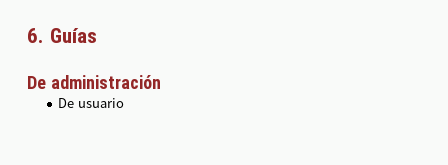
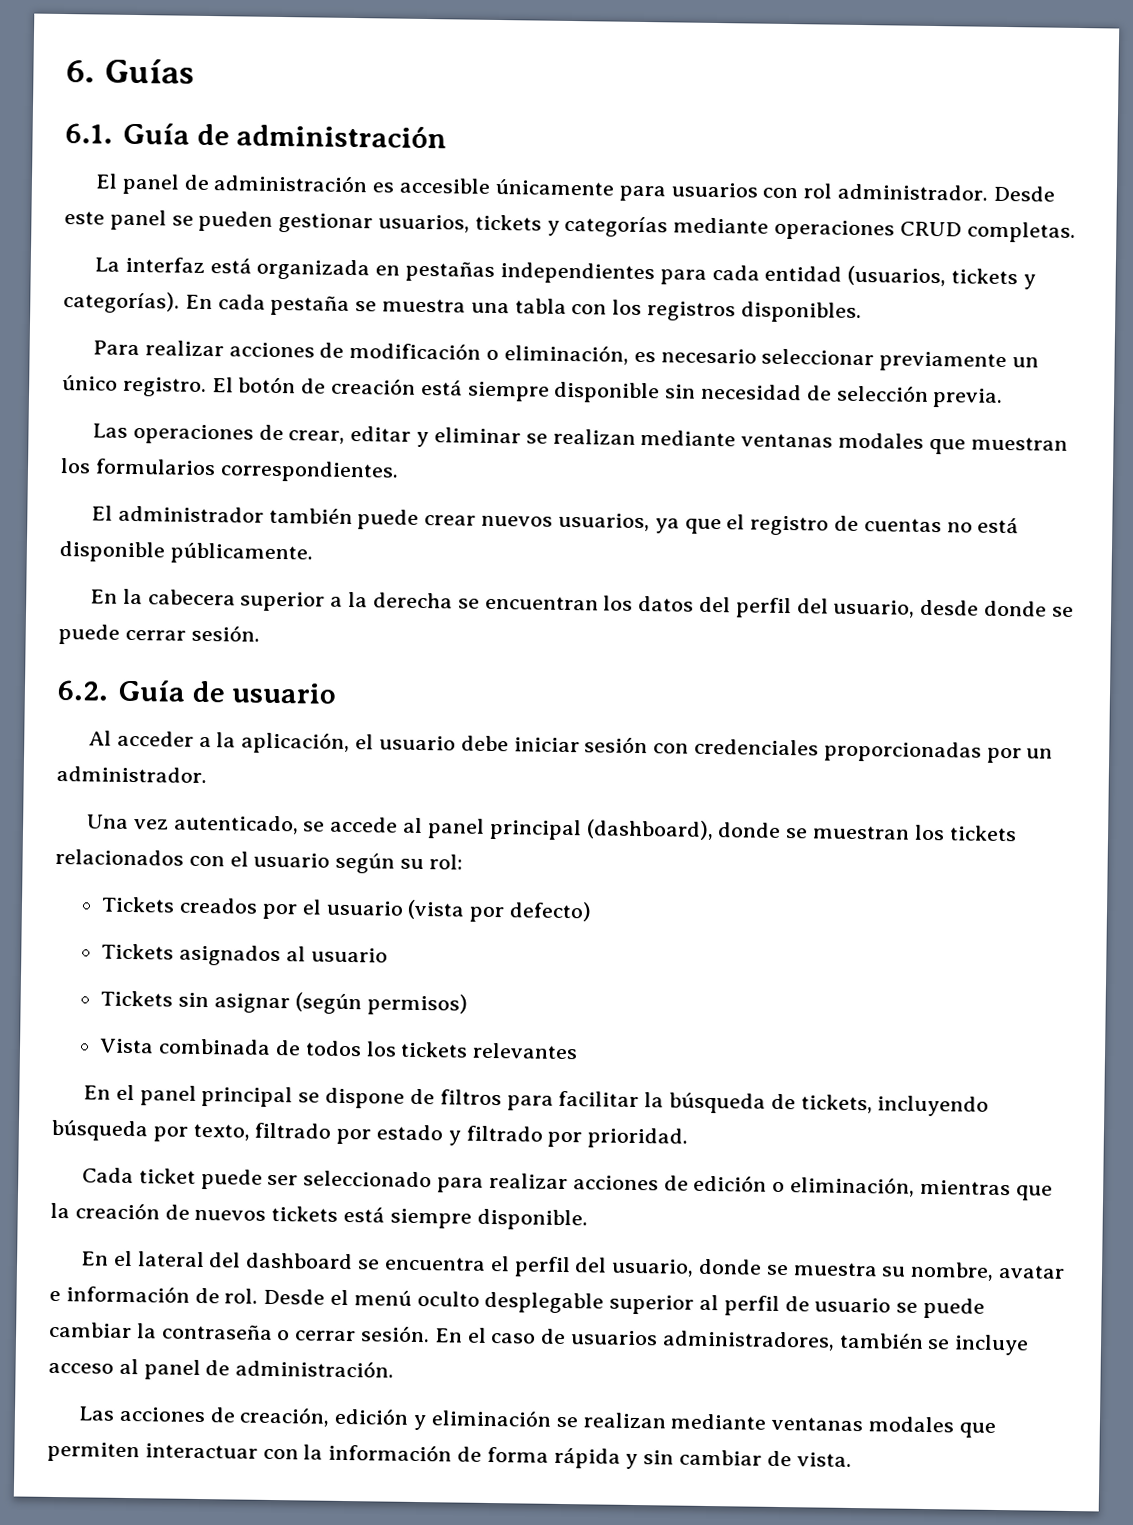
- De administración
- De usuario
+ 6.1. Guía de administración
+ El panel de administración es accesible únicamente para usuarios con rol administrador. Desde este panel se pueden gestionar usuarios, tickets y categorías mediante operaciones CRUD completas.
+ La interfaz está organizada en pestañas independientes para cada entidad (usuarios, tickets y categorías). En cada pestaña se muestra una tabla con los registros disponibles.
+ Para realizar acciones de modificación o eliminación, es necesario seleccionar previamente un único registro. El botón de creación está siempre disponible sin necesidad de selección previa.
+ Las operaciones de crear, editar y eliminar se realizan mediante ventanas modales que muestran los formularios correspondientes.
+ El administrador también puede crear nuevos usuarios, ya que el registro de cuentas no está disponible públicamente.
+ En la cabecera superior a la derecha se encuentran los datos del perfil del usuario, desde donde se puede cerrar sesión.
+ 6.2. Guía de usuario
+ Al acceder a la aplicación, el usuario debe iniciar sesión con credenciales proporcionadas por un administrador.
+ Una vez autenticado, se accede al panel principal (dashboard), donde se muestran los tickets relacionados con el usuario según su rol:
+ Tickets creados por el usuario (vista por defecto)
+ Tickets asignados al usuario
+ Tickets sin asignar (según permisos)
+ Vista combinada de todos los tickets relevantes
+ En el panel principal se dispone de filtros para facilitar la búsqueda de tickets, incluyendo búsqueda por texto, filtrado por estado y filtrado por prioridad.
+ Cada ticket puede ser seleccionado para realizar acciones de edición o eliminación, mientras que la creación de nuevos tickets está siempre disponible.
+ En el lateral del dashboard se encuentra el perfil del usuario, donde se muestra su nombre, avatar e información de rol. Desde el menú oculto desplegable superior al perfil de usuario se puede cambiar la contraseña o cerrar sesión. En el caso de usuarios administradores, también se incluye acceso al panel de administración.
+ Las acciones de creación, edición y eliminación se realizan mediante ventanas modales que permiten interactuar con la información de forma rápida y sin cambiar de vista.

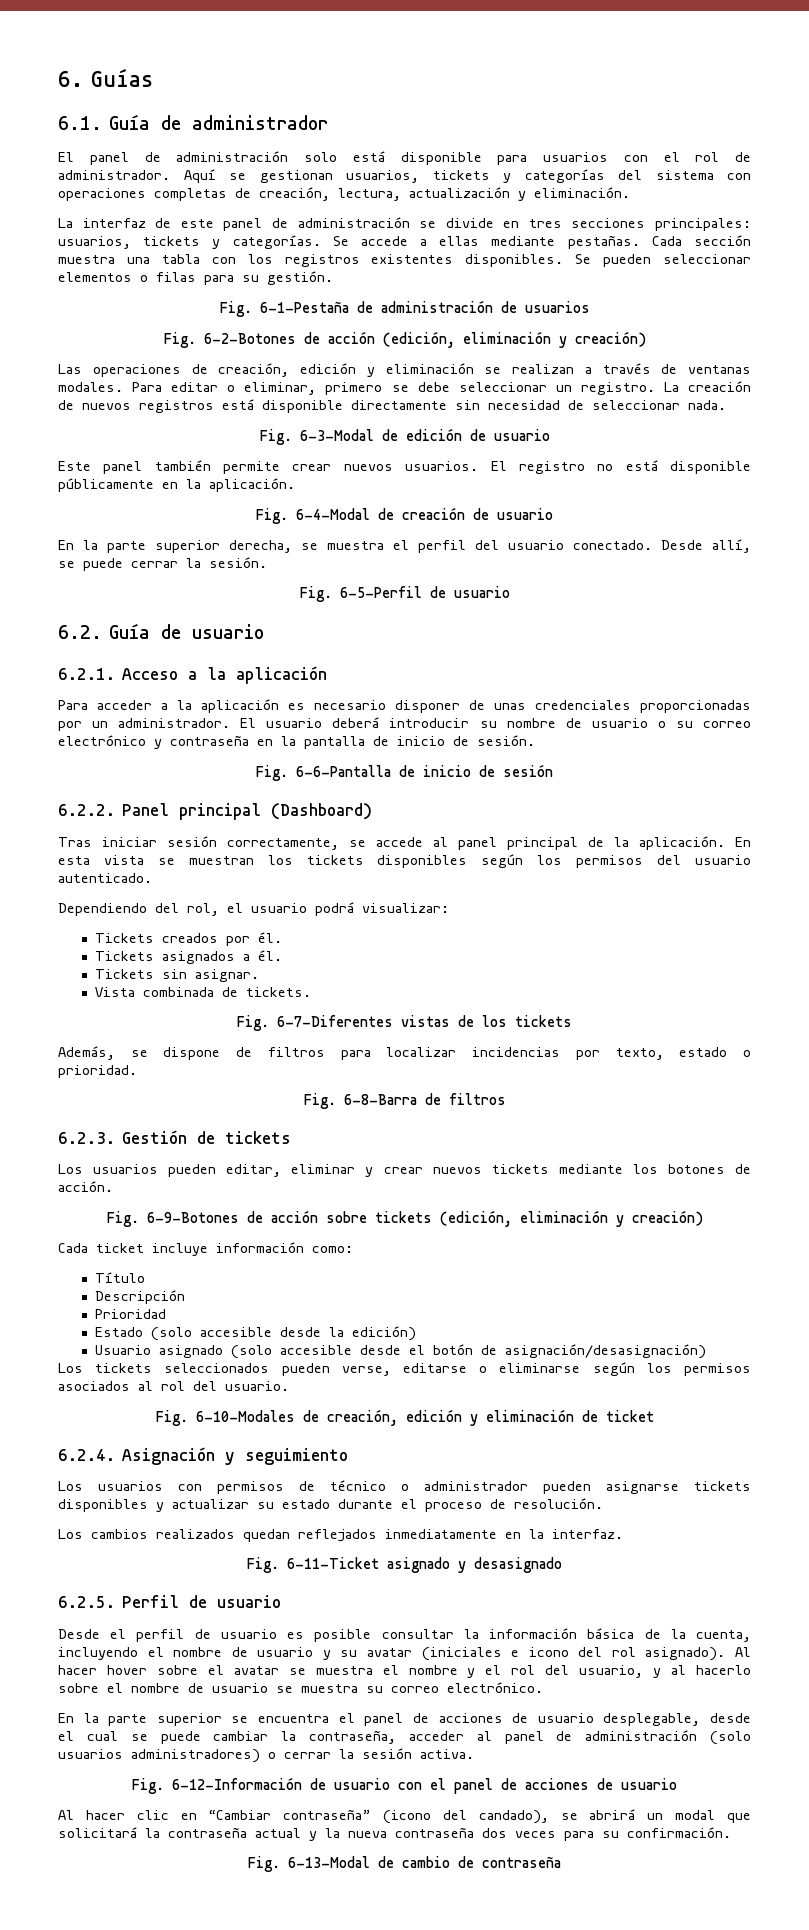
- 6.1. Guía de administración
+ 6.1. Guía de administrador
- El panel de administración es accesible únicamente para usuarios con rol administrador. Desde este panel se pueden gestionar usuarios, tickets y categorías mediante operaciones CRUD completas.
- La interfaz está organizada en pestañas independientes para cada entidad (usuarios, tickets y categorías). En cada pestaña se muestra una tabla con los registros disponibles.
- Para realizar acciones de modificación o eliminación, es necesario seleccionar previamente un único registro. El botón de creación está siempre disponible sin necesidad de selección previa.
- Las operaciones de crear, editar y eliminar se realizan mediante ventanas modales que muestran los formularios correspondientes.
- El administrador también puede crear nuevos usuarios, ya que el registro de cuentas no está disponible públicamente.
- En la cabecera superior a la derecha se encuentran los datos del perfil del usuario, desde donde se puede cerrar sesión.
+ El panel de administración solo está disponible para usuarios con el rol de administrador. Aquí se gestionan usuarios, tickets y categorías del sistema con operaciones completas de creación, lectura, actualización y eliminación.
+ La interfaz de este panel de administración se divide en tres secciones principales: usuarios, tickets y categorías. Se accede a ellas mediante pestañas. Cada sección muestra una tabla con los registros existentes disponibles. Se pueden seleccionar elementos o filas para su gestión.
+ Fig. 6-1-Pestaña de administración de usuarios
+ Fig. 6-2-Botones de acción (edición, eliminación y creación)
+ Las operaciones de creación, edición y eliminación se realizan a través de ventanas modales. Para editar o eliminar, primero se debe seleccionar un registro. La creación de nuevos registros está disponible directamente sin necesidad de seleccionar nada.
+ Fig. 6-3-Modal de edición de usuario
+ Este panel también permite crear nuevos usuarios. El registro no está disponible públicamente en la aplicación.
+ Fig. 6-4-Modal de creación de usuario
+ En la parte superior derecha, se muestra el perfil del usuario conectado. Desde allí, se puede cerrar la sesión.
+ Fig. 6-5-Perfil de usuario
  6.2. Guía de usuario
- Al acceder a la aplicación, el usuario debe iniciar sesión con credenciales proporcionadas por un administrador.
- Una vez autenticado, se accede al panel principal (dashboard), donde se muestran los tickets relacionados con el usuario según su rol:
- Tickets creados por el usuario (vista por defecto)
- Tickets asignados al usuario
- Tickets sin asignar (según permisos)
- Vista combinada de todos los tickets relevantes
- En el panel principal se dispone de filtros para facilitar la búsqueda de tickets, incluyendo búsqueda por texto, filtrado por estado y filtrado por prioridad.
- Cada ticket puede ser seleccionado para realizar acciones de edición o eliminación, mientras que la creación de nuevos tickets está siempre disponible.
- En el lateral del dashboard se encuentra el perfil del usuario, donde se muestra su nombre, avatar e información de rol. Desde el menú oculto desplegable superior al perfil de usuario se puede cambiar la contraseña o cerrar sesión. En el caso de usuarios administradores, también se incluye acceso al panel de administración.
- Las acciones de creación, edición y eliminación se realizan mediante ventanas modales que permiten interactuar con la información de forma rápida y sin cambiar de vista.
+ 6.2.1. Acceso a la aplicación
+ Para acceder a la aplicación es necesario disponer de unas credenciales proporcionadas por un administrador. El usuario deberá introducir su nombre de usuario o su correo electrónico y contraseña en la pantalla de inicio de sesión.
+ Fig. 6-6-Pantalla de inicio de sesión
+ 6.2.2. Panel principal (Dashboard)
+ Tras iniciar sesión correctamente, se accede al panel principal de la aplicación. En esta vista se muestran los tickets disponibles según los permisos del usuario autenticado.
+ Dependiendo del rol, el usuario podrá visualizar:
+ Tickets creados por él.
+ Tickets asignados a él.
+ Tickets sin asignar.
+ Vista combinada de tickets.
+ Fig. 6-7-Diferentes vistas de los tickets
+ Además, se dispone de filtros para localizar incidencias por texto, estado o prioridad.
+ Fig. 6-8-Barra de filtros
+ 6.2.3. Gestión de tickets
+ Los usuarios pueden editar, eliminar y crear nuevos tickets mediante los botones de acción.
+ Fig. 6-9-Botones de acción sobre tickets (edición, eliminación y creación)
+ Cada ticket incluye información como:
+ Título
+ Descripción
+ Prioridad
+ Estado (solo accesible desde la edición)
+ Usuario asignado (solo accesible desde el botón de asignación/desasignación)
+ Los tickets seleccionados pueden verse, editarse o eliminarse según los permisos asociados al rol del usuario.
+ Fig. 6-10-Modales de creación, edición y eliminación de ticket
+ 6.2.4. Asignación y seguimiento
+ Los usuarios con permisos de técnico o administrador pueden asignarse tickets disponibles y actualizar su estado durante el proceso de resolución.
+ Los cambios realizados quedan reflejados inmediatamente en la interfaz.
+ Fig. 6-11-Ticket asignado y desasignado
+ 6.2.5. Perfil de usuario
+ Desde el perfil de usuario es posible consultar la información básica de la cuenta, incluyendo el nombre de usuario y su avatar (iniciales e icono del rol asignado). Al hacer hover sobre el avatar se muestra el nombre y el rol del usuario, y al hacerlo sobre el nombre de usuario se muestra su correo electrónico.
+ En la parte superior se encuentra el panel de acciones de usuario desplegable, desde el cual se puede cambiar la contraseña, acceder al panel de administración (solo usuarios administradores) o cerrar la sesión activa.
+ Fig. 6-12-Información de usuario con el panel de acciones de usuario
+ Al hacer clic en “Cambiar contraseña” (icono del candado), se abrirá un modal que solicitará la contraseña actual y la nueva contraseña dos veces para su confirmación.
+ Fig. 6-13-Modal de cambio de contraseña

